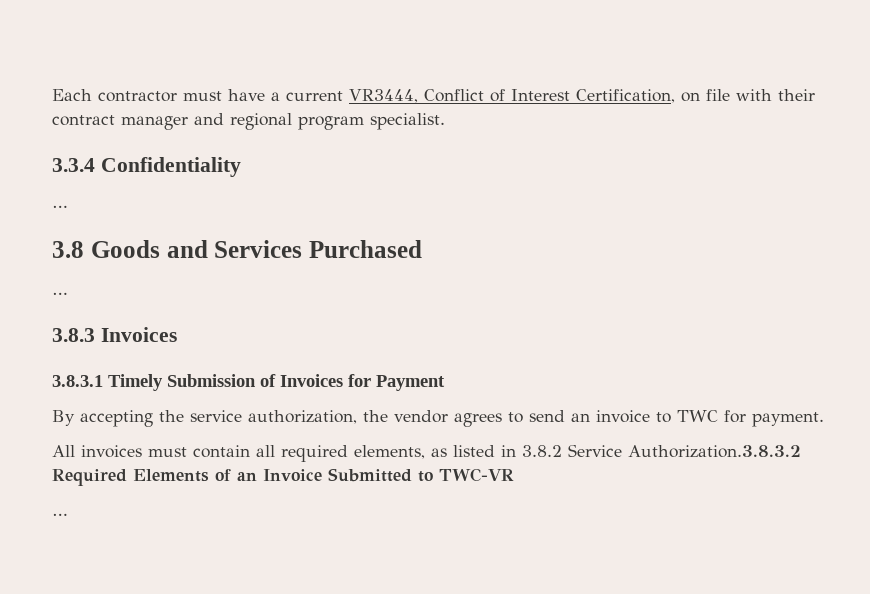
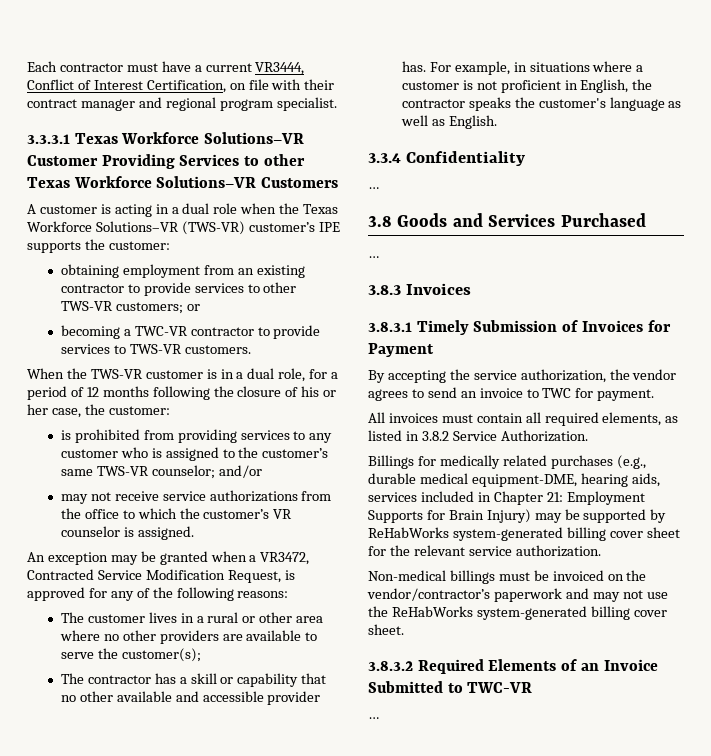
+ 3.3.3.1 Texas Workforce Solutions–VR Customer Providing Services to other Texas Workforce Solutions–VR Customers
+ A customer is acting in a dual role when the Texas Workforce Solutions–VR (TWS-VR) customer’s IPE supports the customer:
+ obtaining employment from an existing contractor to provide services to other TWS-VR customers; or
+ becoming a TWC-VR contractor to provide services to TWS-VR customers.
+ When the TWS-VR customer is in a dual role, for a period of 12 months following the closure of his or her case, the customer:
+ is prohibited from providing services to any customer who is assigned to the customer’s same TWS-VR counselor; and/or
+ may not receive service authorizations from the office to which the customer’s VR counselor is assigned.
+ An exception may be granted when a VR3472, Contracted Service Modification Request, is approved for any of the following reasons:
+ The customer lives in a rural or other area where no other providers are available to serve the customer(s);
+ The contractor has a skill or capability that no other available and accessible provider has. For example, in situations where a customer is not proficient in English, the contractor speaks the customer's language as well as English.
- All invoices must contain all required elements, as listed in 3.8.2 Service Authorization.3.8.3.2 Required Elements of an Invoice Submitted to TWC-VR
+ All invoices must contain all required elements, as listed in 3.8.2 Service Authorization.
+ Billings for medically related purchases (e.g., durable medical equipment-DME, hearing aids, services included in Chapter 21: Employment Supports for Brain Injury) may be supported by ReHabWorks system-generated billing cover sheet for the relevant service authorization.
+ Non-medical billings must be invoiced on the vendor/contractor’s paperwork and may not use the ReHabWorks system-generated billing cover sheet.
+ 3.8.3.2 Required Elements of an Invoice Submitted to TWC-VR

